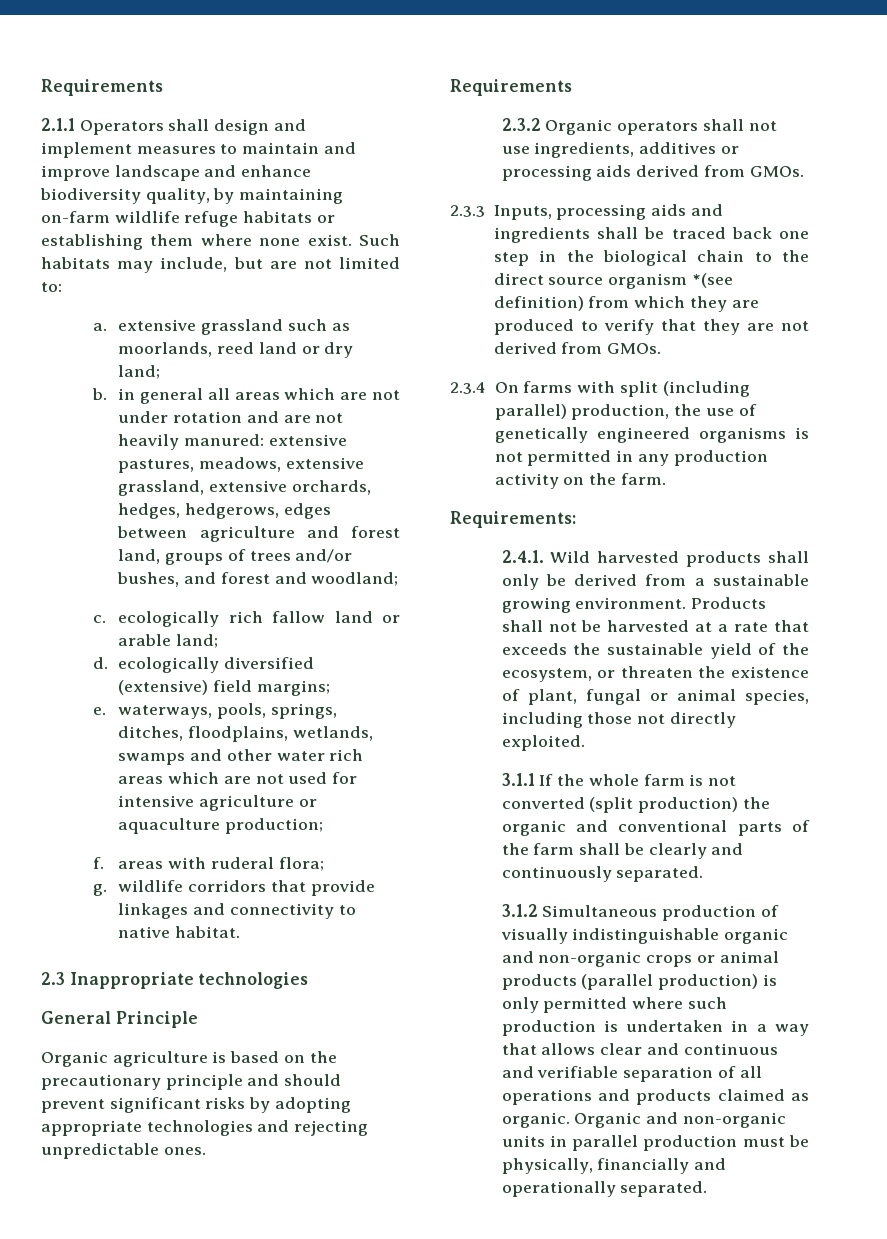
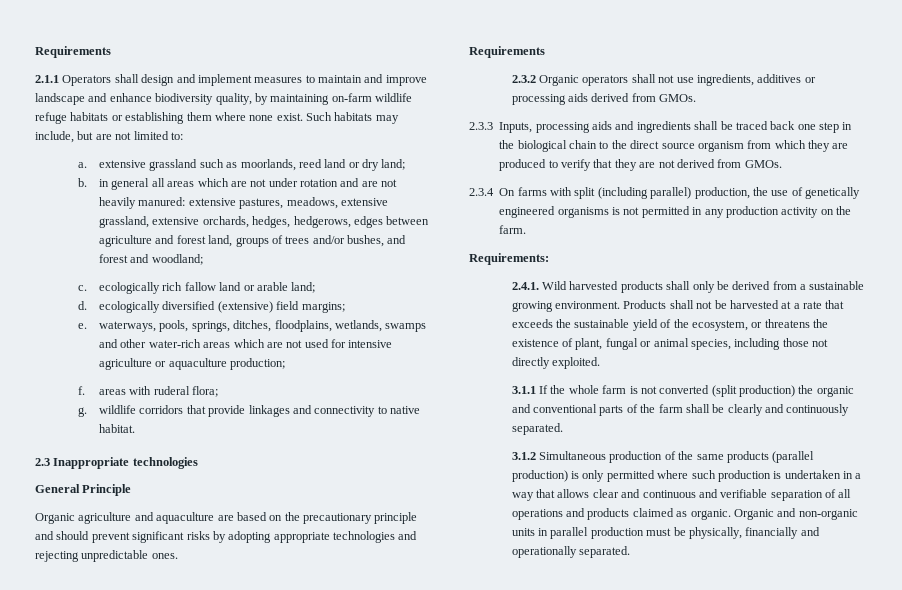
- e. waterways, pools, springs, ditches, floodplains, wetlands, swamps and other water rich areas which are not used for intensive agriculture or aquaculture production;
+ e. waterways, pools, springs, ditches, floodplains, wetlands, swamps and other water-rich areas which are not used for intensive agriculture or aquaculture production;
- Organic agriculture is based on the precautionary principle and should prevent significant risks by adopting appropriate technologies and rejecting unpredictable ones.
+ Organic agriculture and aquaculture are based on the precautionary principle and should prevent significant risks by adopting appropriate technologies and rejecting unpredictable ones.
- 2.3.3 Inputs, processing aids and ingredients shall be traced back one step in the biological chain to the direct source organism *(see definition) from which they are produced to verify that they are not derived from GMOs.
+ 2.3.3 Inputs, processing aids and ingredients shall be traced back one step in the biological chain to the direct source organism from which they are produced to verify that they are not derived from GMOs.
- Products shall not be harvested at a rate that exceeds the sustainable yield of the ecosystem, or threaten the existence of plant, fungal or animal species, including those not directly exploited.
+ Products shall not be harvested at a rate that exceeds the sustainable yield of the ecosystem, or threatens the existence of plant, fungal or animal species, including those not directly exploited.
- 3.1.2 Simultaneous production of visually indistinguishable organic and non-organic crops or animal products (parallel production) is only permitted where such production is undertaken in a way that allows clear and continuous and verifiable separation of all operations and products claimed as organic.
+ 3.1.2 Simultaneous production of the same products (parallel production) is only permitted where such production is undertaken in a way that allows clear and continuous and verifiable separation of all operations and products claimed as organic.

